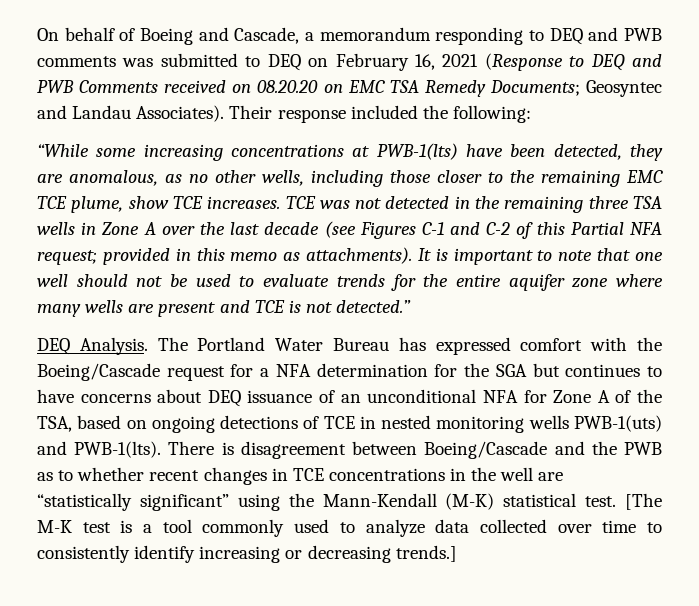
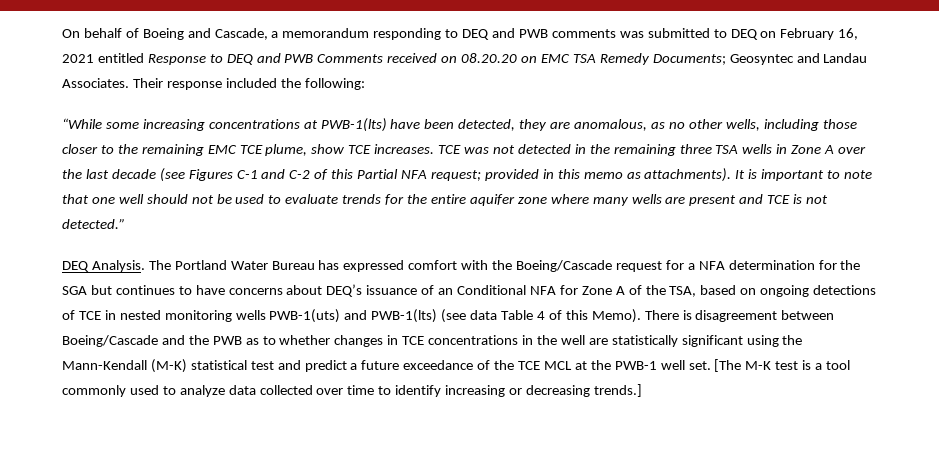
- On behalf of Boeing and Cascade, a memorandum responding to DEQ and PWB comments was submitted to DEQ on February 16, 2021 (Response to DEQ and PWB Comments received on 08.20.20 on EMC TSA Remedy Documents; Geosyntec and Landau Associates).
+ On behalf of Boeing and Cascade, a memorandum responding to DEQ and PWB comments was submitted to DEQ on February 16, 2021 entitled Response to DEQ and PWB Comments received on 08.20.20 on EMC TSA Remedy Documents; Geosyntec and Landau Associates.
- The Portland Water Bureau has expressed comfort with the Boeing/Cascade request for a NFA determination for the SGA but continues to have concerns about DEQ issuance of an unconditional NFA for Zone A of the TSA, based on ongoing detections of TCE in nested monitoring wells PWB-1(uts) and PWB-1(lts).
+ The Portland Water Bureau has expressed comfort with the Boeing/Cascade request for a NFA determination for the SGA but continues to have concerns about DEQ’s issuance of an Conditional NFA for Zone A of the TSA, based on ongoing detections of TCE in nested monitoring wells PWB-1(uts) and PWB-1(lts) (see data Table 4 of this Memo).
- There is disagreement between Boeing/Cascade and the PWB as to whether recent changes in TCE concentrations in the well are “statistically significant” using the Mann-Kendall (M-K) statistical test.
+ There is disagreement between Boeing/Cascade and the PWB as to whether changes in TCE concentrations in the well are statistically significant using the Mann-Kendall (M-K) statistical test and predict a future exceedance of the TCE MCL at the PWB-1 well set.
- [The M-K test is a tool commonly used to analyze data collected over time to consistently identify increasing or decreasing trends.]
+ [The M-K test is a tool commonly used to analyze data collected over time to identify increasing or decreasing trends.]

